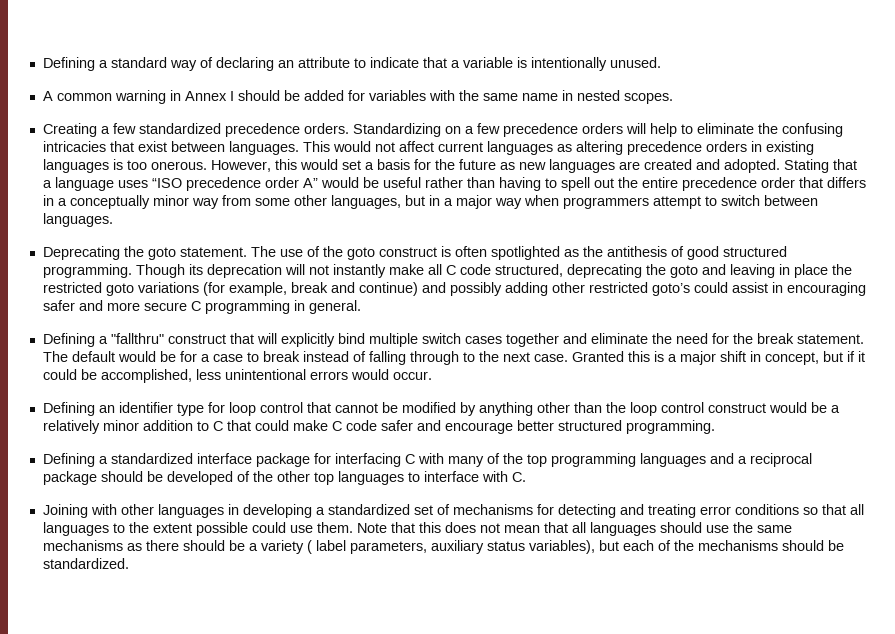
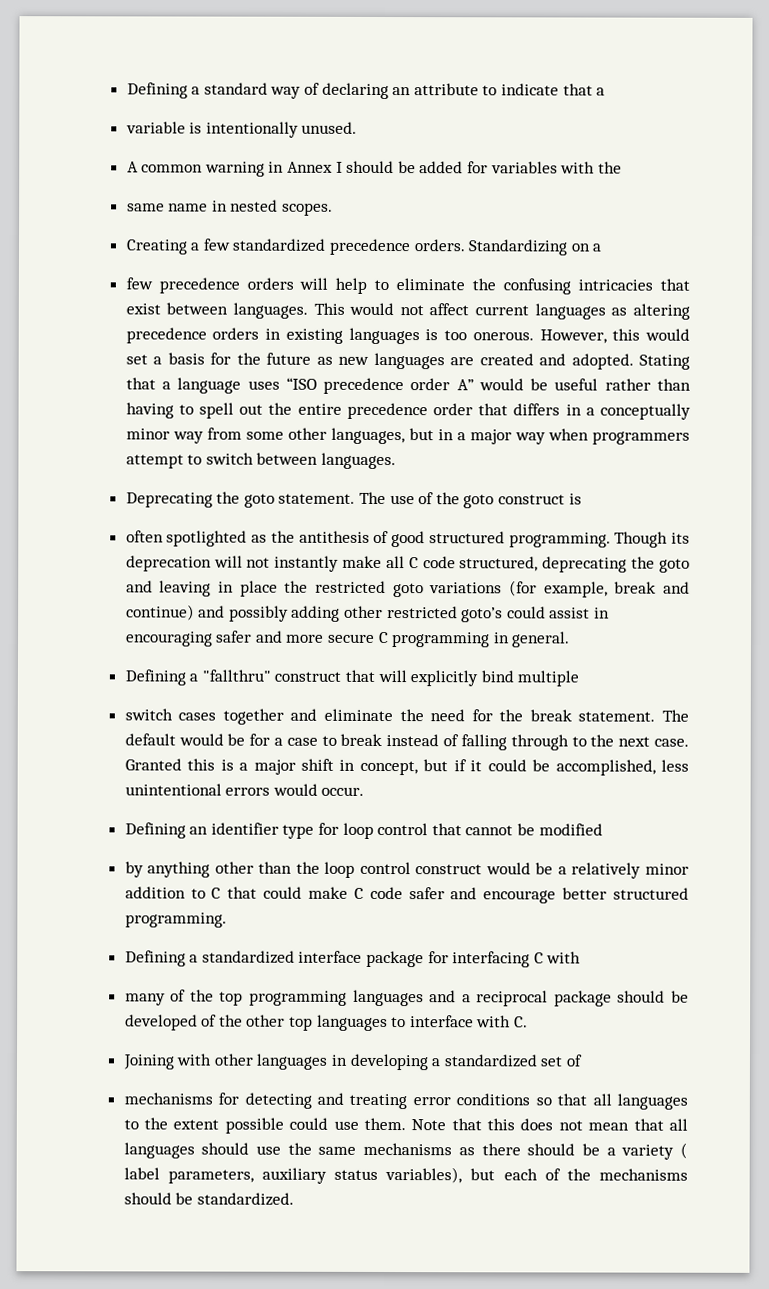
- Defining a standard way of declaring an attribute to indicate that a variable is intentionally unused.
+ Defining a standard way of declaring an attribute to indicate that a
+ variable is intentionally unused.
- A common warning in Annex I should be added for variables with the same name in nested scopes.
+ A common warning in Annex I should be added for variables with the
+ same name in nested scopes.
- Standardizing on a few precedence orders will help to eliminate the confusing intricacies that exist between languages.
+ Standardizing on a
+ few precedence orders will help to eliminate the confusing intricacies that exist between languages.
- The use of the goto construct is often spotlighted as the antithesis of good structured programming.
+ The use of the goto construct is
+ often spotlighted as the antithesis of good structured programming.
- Defining a "fallthru" construct that will explicitly bind multiple switch cases together and eliminate the need for the break statement.
+ Defining a "fallthru" construct that will explicitly bind multiple
+ switch cases together and eliminate the need for the break statement.
- Defining an identifier type for loop control that cannot be modified by anything other than the loop control construct would be a relatively minor addition to C that could make C code safer and encourage better structured programming.
+ Defining an identifier type for loop control that cannot be modified
+ by anything other than the loop control construct would be a relatively minor addition to C that could make C code safer and encourage better structured programming.
- Defining a standardized interface package for interfacing C with many of the top programming languages and a reciprocal package should be developed of the other top languages to interface with C.
+ Defining a standardized interface package for interfacing C with
+ many of the top programming languages and a reciprocal package should be developed of the other top languages to interface with C.
- Joining with other languages in developing a standardized set of mechanisms for detecting and treating error conditions so that all languages to the extent possible could use them.
+ Joining with other languages in developing a standardized set of
+ mechanisms for detecting and treating error conditions so that all languages to the extent possible could use them.

